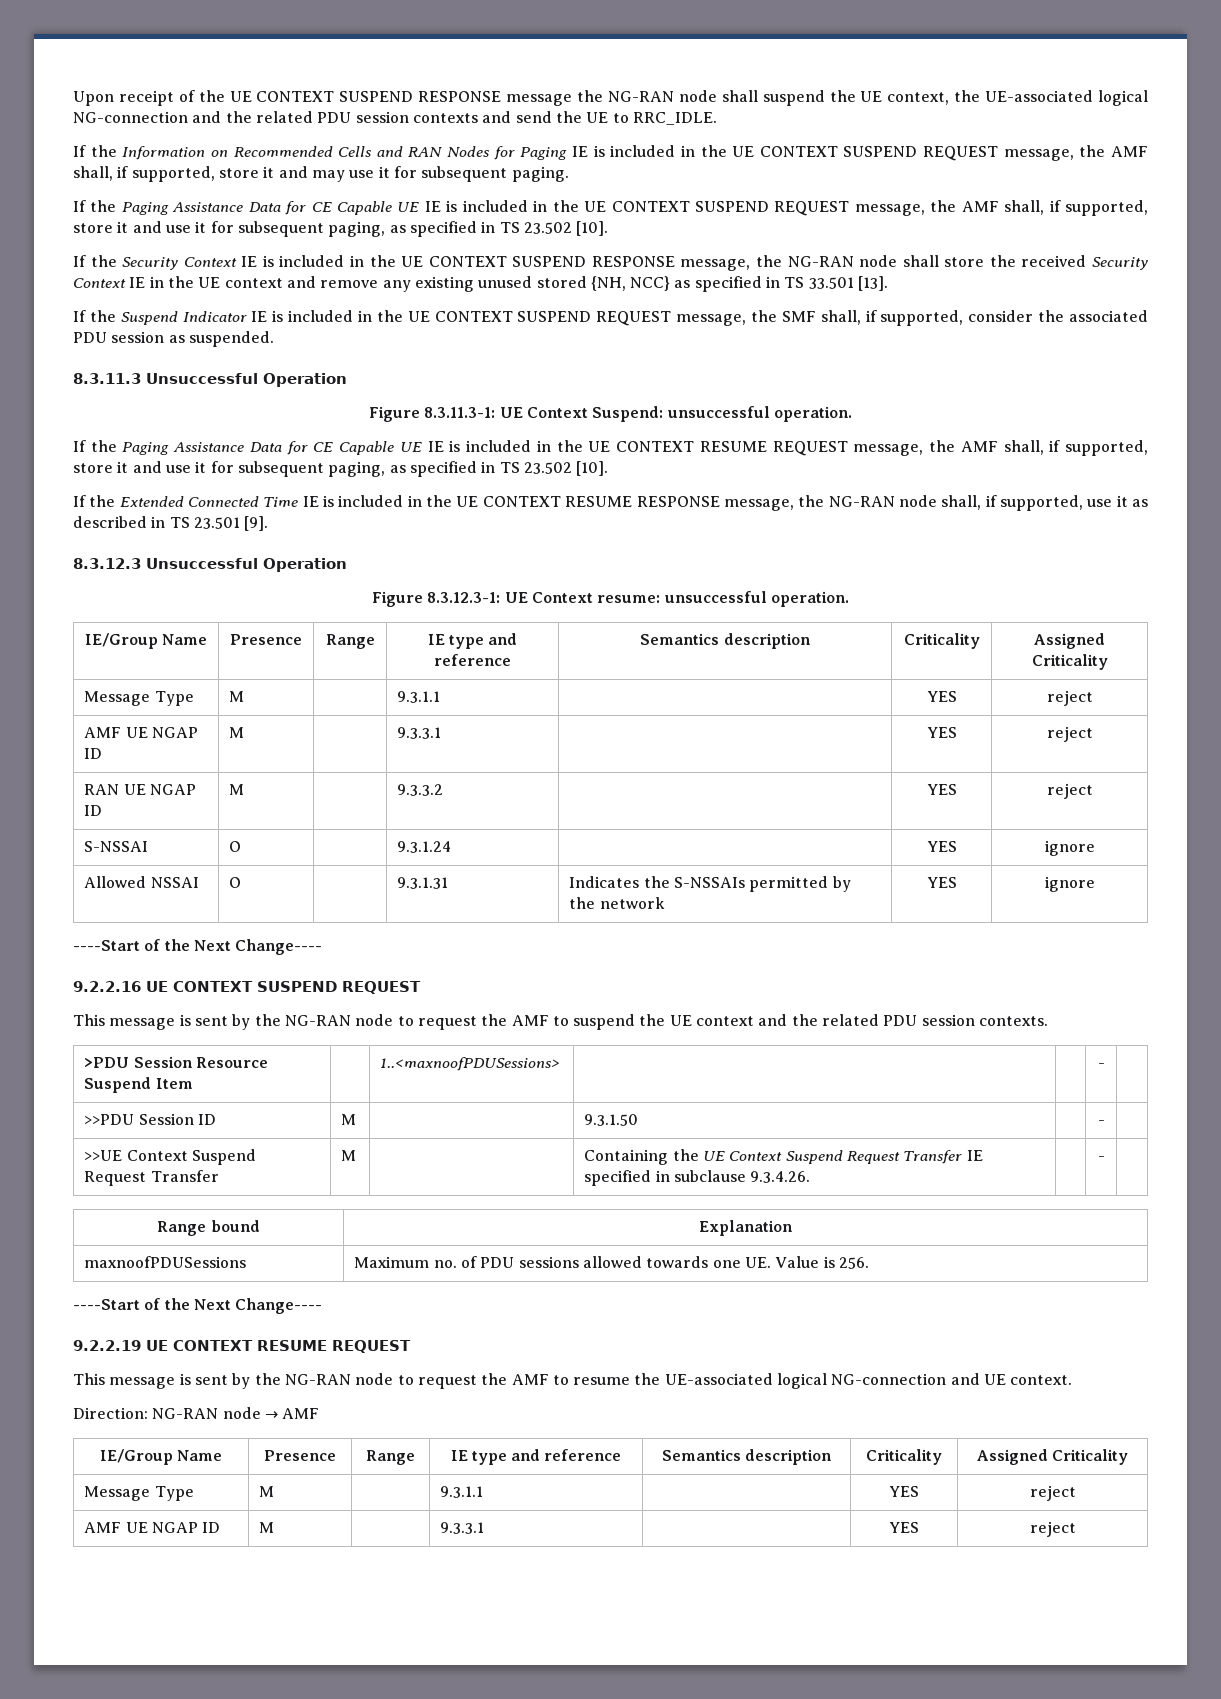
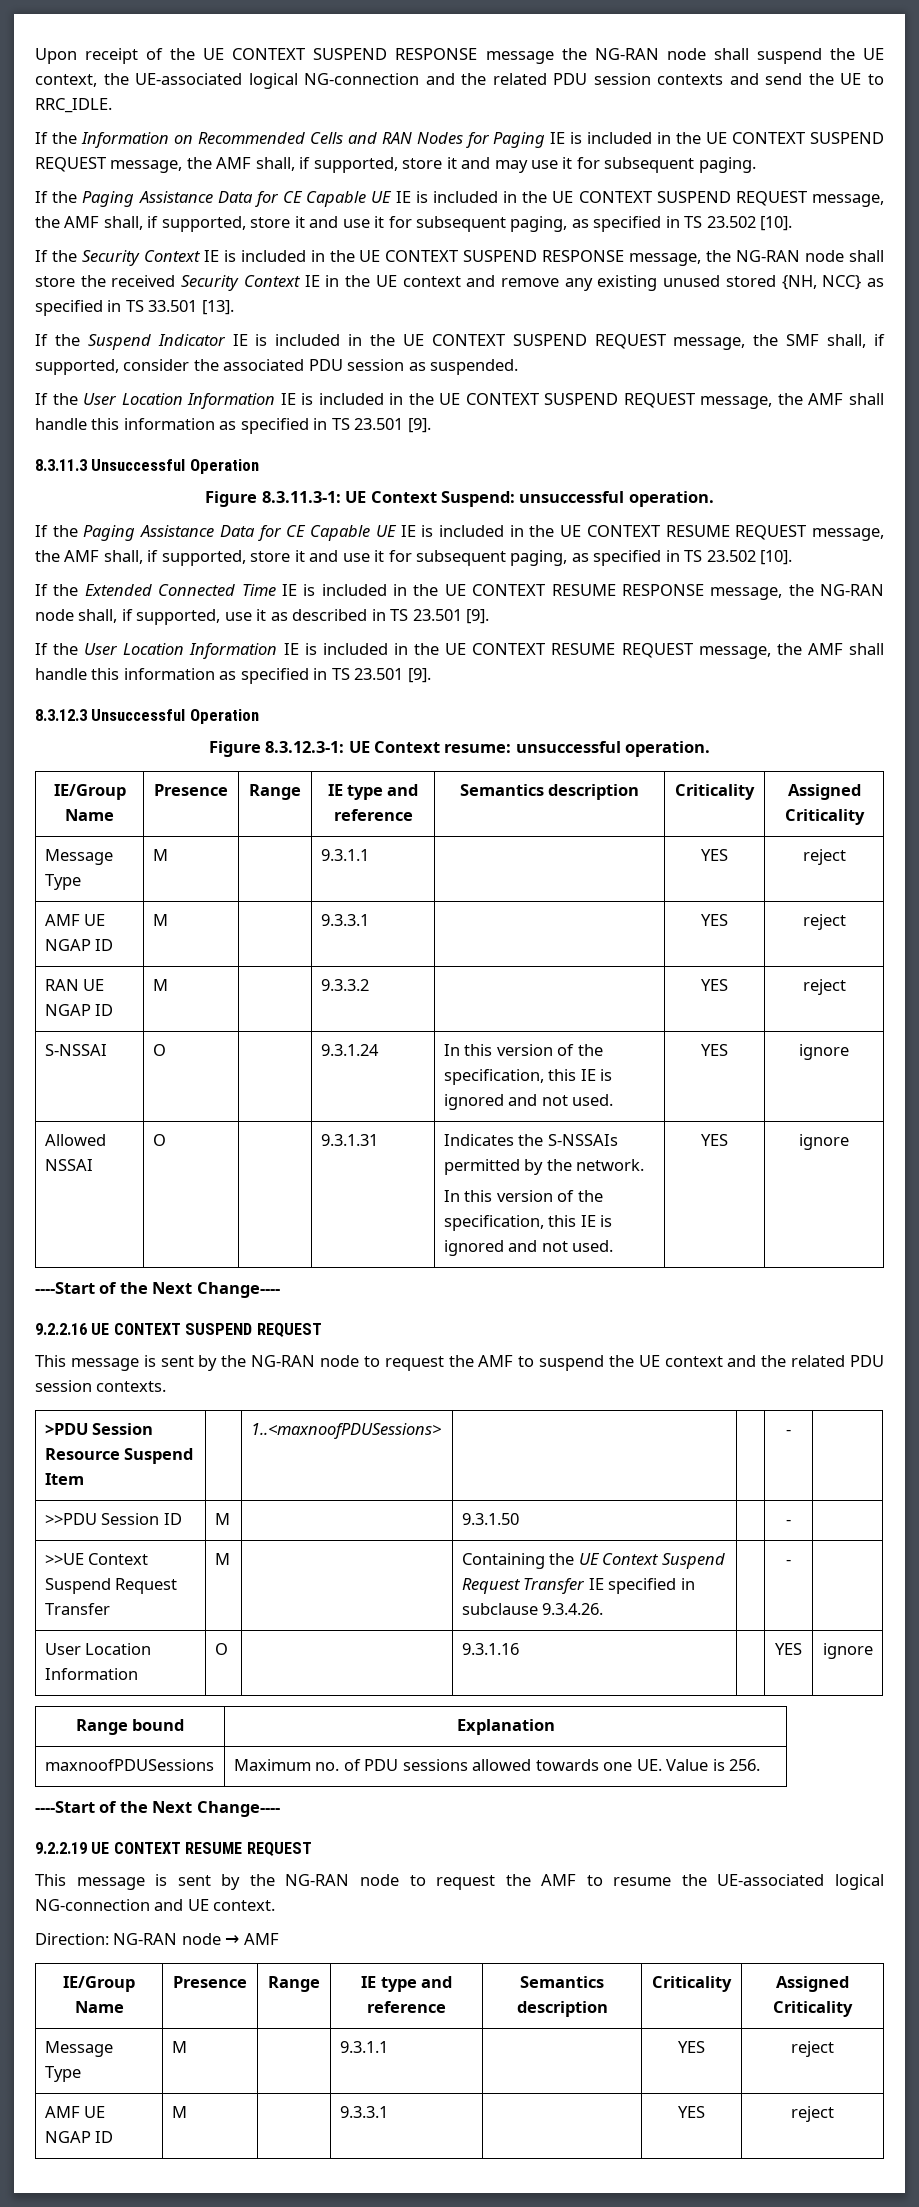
+ If the User Location Information IE is included in the UE CONTEXT SUSPEND REQUEST message, the AMF shall handle this information as specified in TS 23.501 [9].
+ If the User Location Information IE is included in the UE CONTEXT RESUME REQUEST message, the AMF shall handle this information as specified in TS 23.501 [9].
- S-NSSAI | O | | 9.3.1.24 | | YES | ignore
+ S-NSSAI | O | | 9.3.1.24 | In this version of the specification, this IE is ignored and not used. | YES | ignore
- Allowed NSSAI | O | | 9.3.1.31 | Indicates the S-NSSAIs permitted by the network | YES | ignore
+ Allowed NSSAI | O | | 9.3.1.31 | Indicates the S-NSSAIs permitted by the network.
+ In this version of the specification, this IE is ignored and not used. | YES | ignore
+ User Location Information | O | | 9.3.1.16 | | YES | ignore

